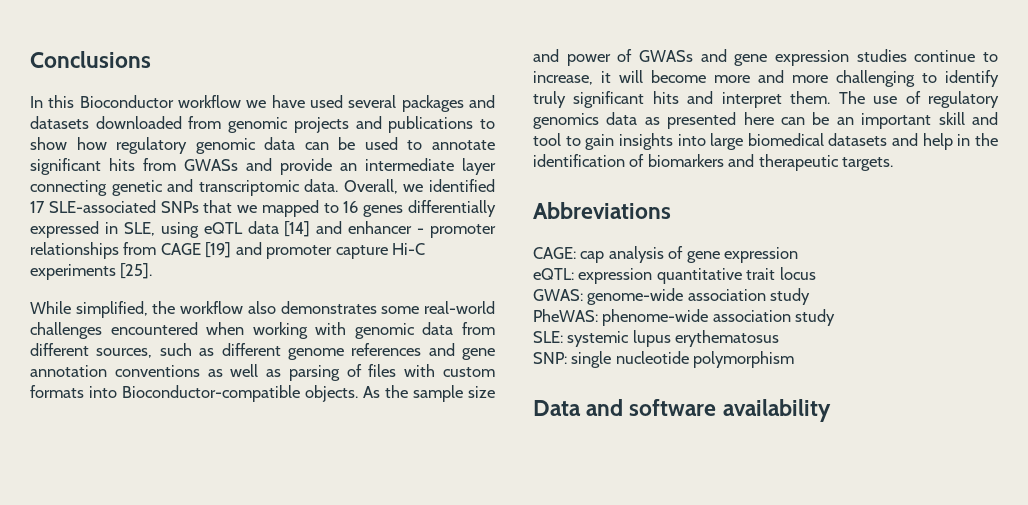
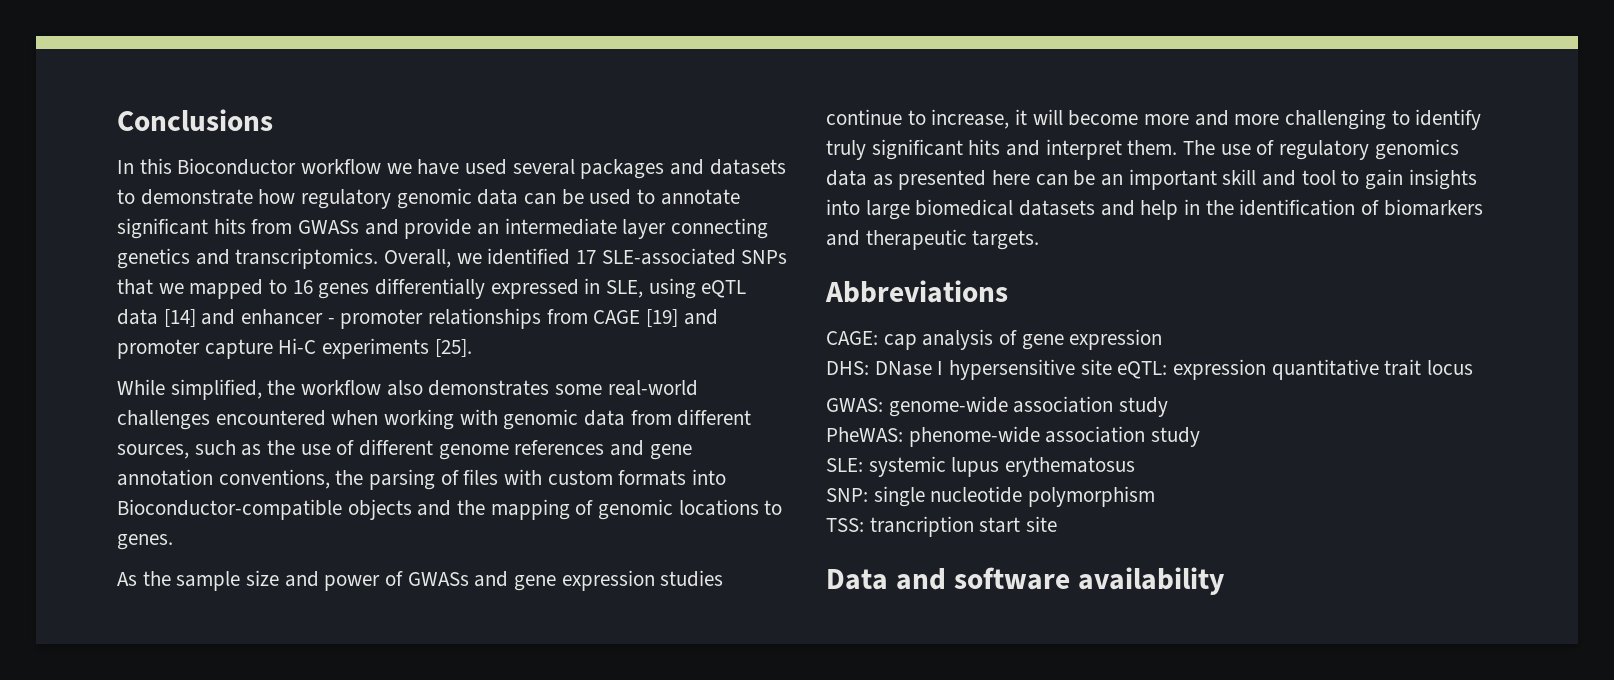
- In this Bioconductor workflow we have used several packages and datasets downloaded from genomic projects and publications to show how regulatory genomic data can be used to annotate significant hits from GWASs and provide an intermediate layer connecting genetic and transcriptomic data.
+ In this Bioconductor workflow we have used several packages and datasets to demonstrate how regulatory genomic data can be used to annotate significant hits from GWASs and provide an intermediate layer connecting genetics and transcriptomics.
- While simplified, the workflow also demonstrates some real-world challenges encountered when working with genomic data from different sources, such as different genome references and gene annotation conventions as well as parsing of files with custom formats into Bioconductor-compatible objects. As the sample size and power of GWASs and gene expression studies continue to increase, it will become more and more challenging to identify truly significant hits and interpret them.
+ While simplified, the workflow also demonstrates some real-world challenges encountered when working with genomic data from different sources, such as the use of different genome references and gene annotation conventions, the parsing of files with custom formats into Bioconductor-compatible objects and the mapping of genomic locations to genes.
+ As the sample size and power of GWASs and gene expression studies continue to increase, it will become more and more challenging to identify truly significant hits and interpret them.
- eQTL: expression quantitative trait locus
+ DHS: DNase I hypersensitive site eQTL: expression quantitative trait locus
+ TSS: trancription start site

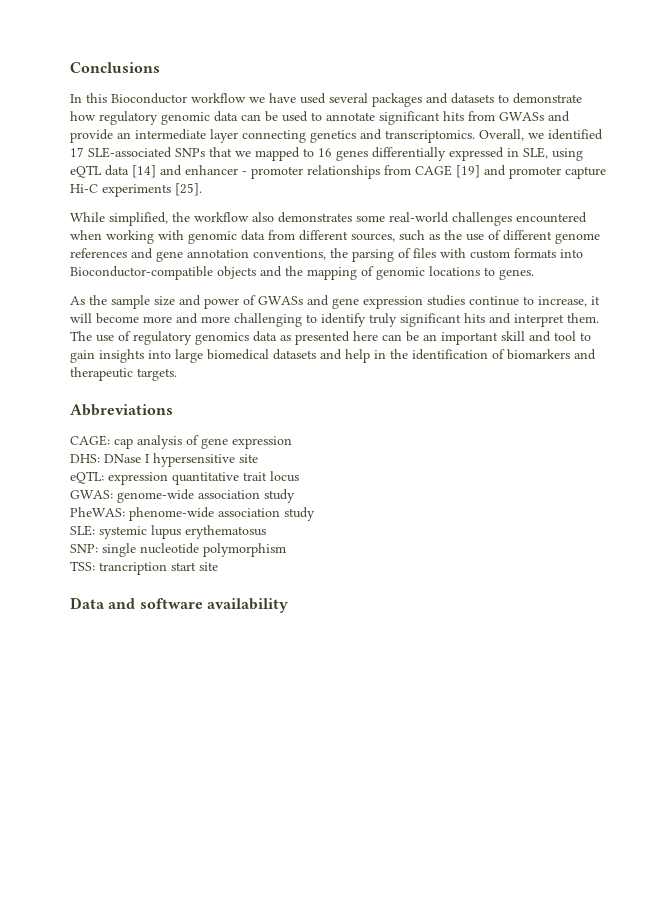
- DHS: DNase I hypersensitive site eQTL: expression quantitative trait locus
+ DHS: DNase I hypersensitive site
+ eQTL: expression quantitative trait locus

